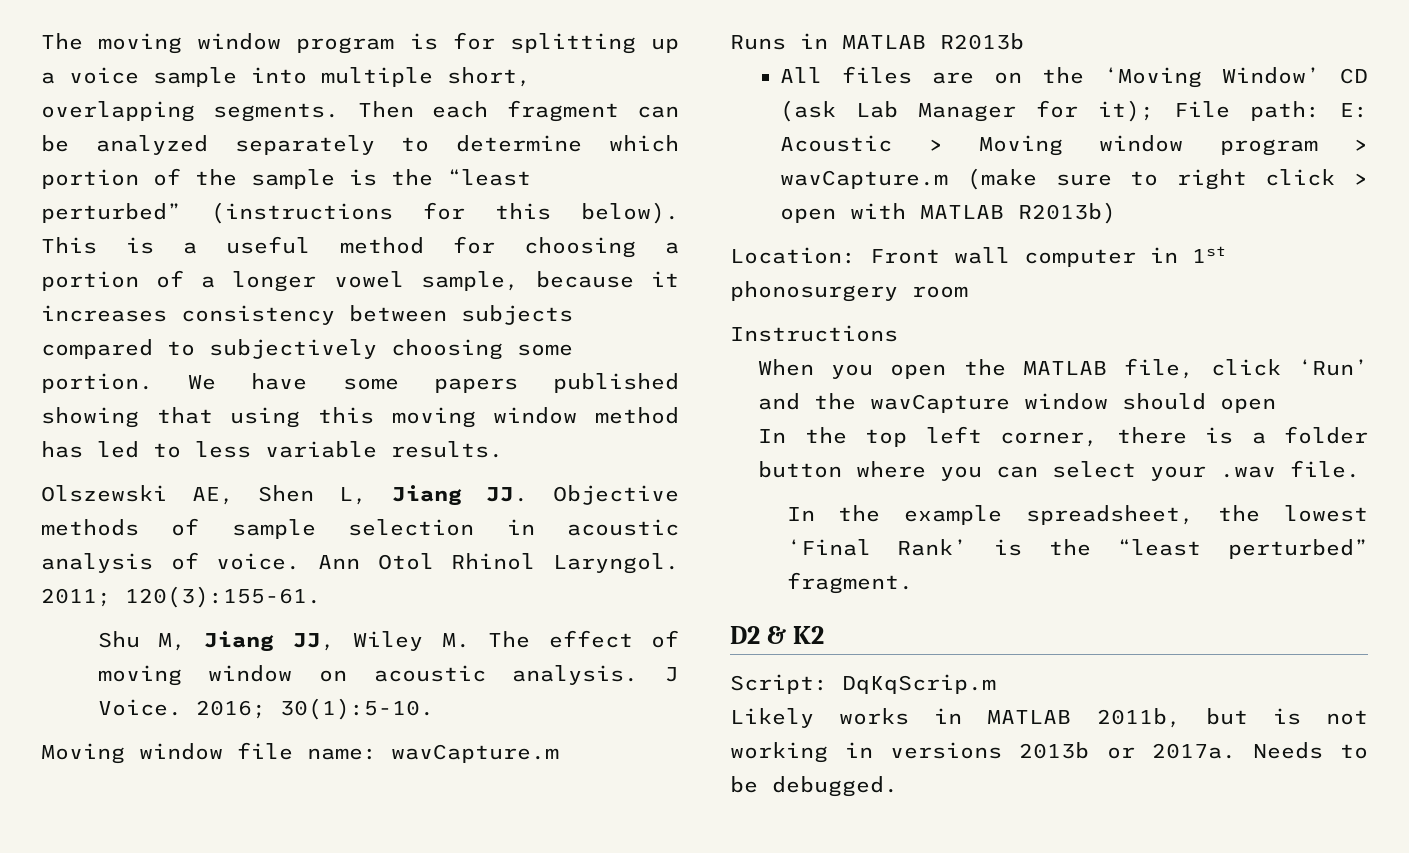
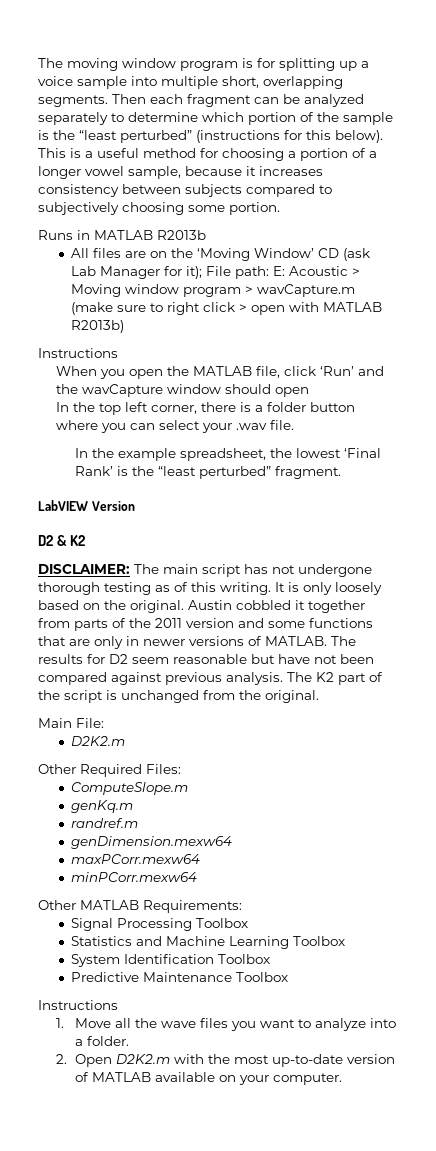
- We have some papers published showing that using this moving window method has led to less variable results.
- Olszewski AE, Shen L, Jiang JJ. Objective methods of sample selection in acoustic analysis of voice. Ann Otol Rhinol Laryngol. 2011; 120(3):155-61.
- Shu M, Jiang JJ, Wiley M. The effect of moving window on acoustic analysis. J Voice. 2016; 30(1):5-10.
- Moving window file name: wavCapture.m
- Location: Front wall computer in 1st phonosurgery room
+ LabVIEW Version
- Script: DqKqScrip.m
- Likely works in MATLAB 2011b, but is not working in versions 2013b or 2017a. Needs to be debugged.
+ DISCLAIMER: The main script has not undergone thorough testing as of this writing. It is only loosely based on the original. Austin cobbled it together from parts of the 2011 version and some functions that are only in newer versions of MATLAB. The results for D2 seem reasonable but have not been compared against previous analysis. The K2 part of the script is unchanged from the original.
+ Main File:
+ D2K2.m
+ Other Required Files:
+ ComputeSlope.m
+ genKq.m
+ randref.m
+ genDimension.mexw64
+ maxPCorr.mexw64
+ minPCorr.mexw64
+ Other MATLAB Requirements:
+ Signal Processing Toolbox
+ Statistics and Machine Learning Toolbox
+ System Identification Toolbox
+ Predictive Maintenance Toolbox
+ Instructions
+ 1. Move all the wave files you want to analyze into a folder.
+ 2. Open D2K2.m with the most up-to-date version of MATLAB available on your computer.

